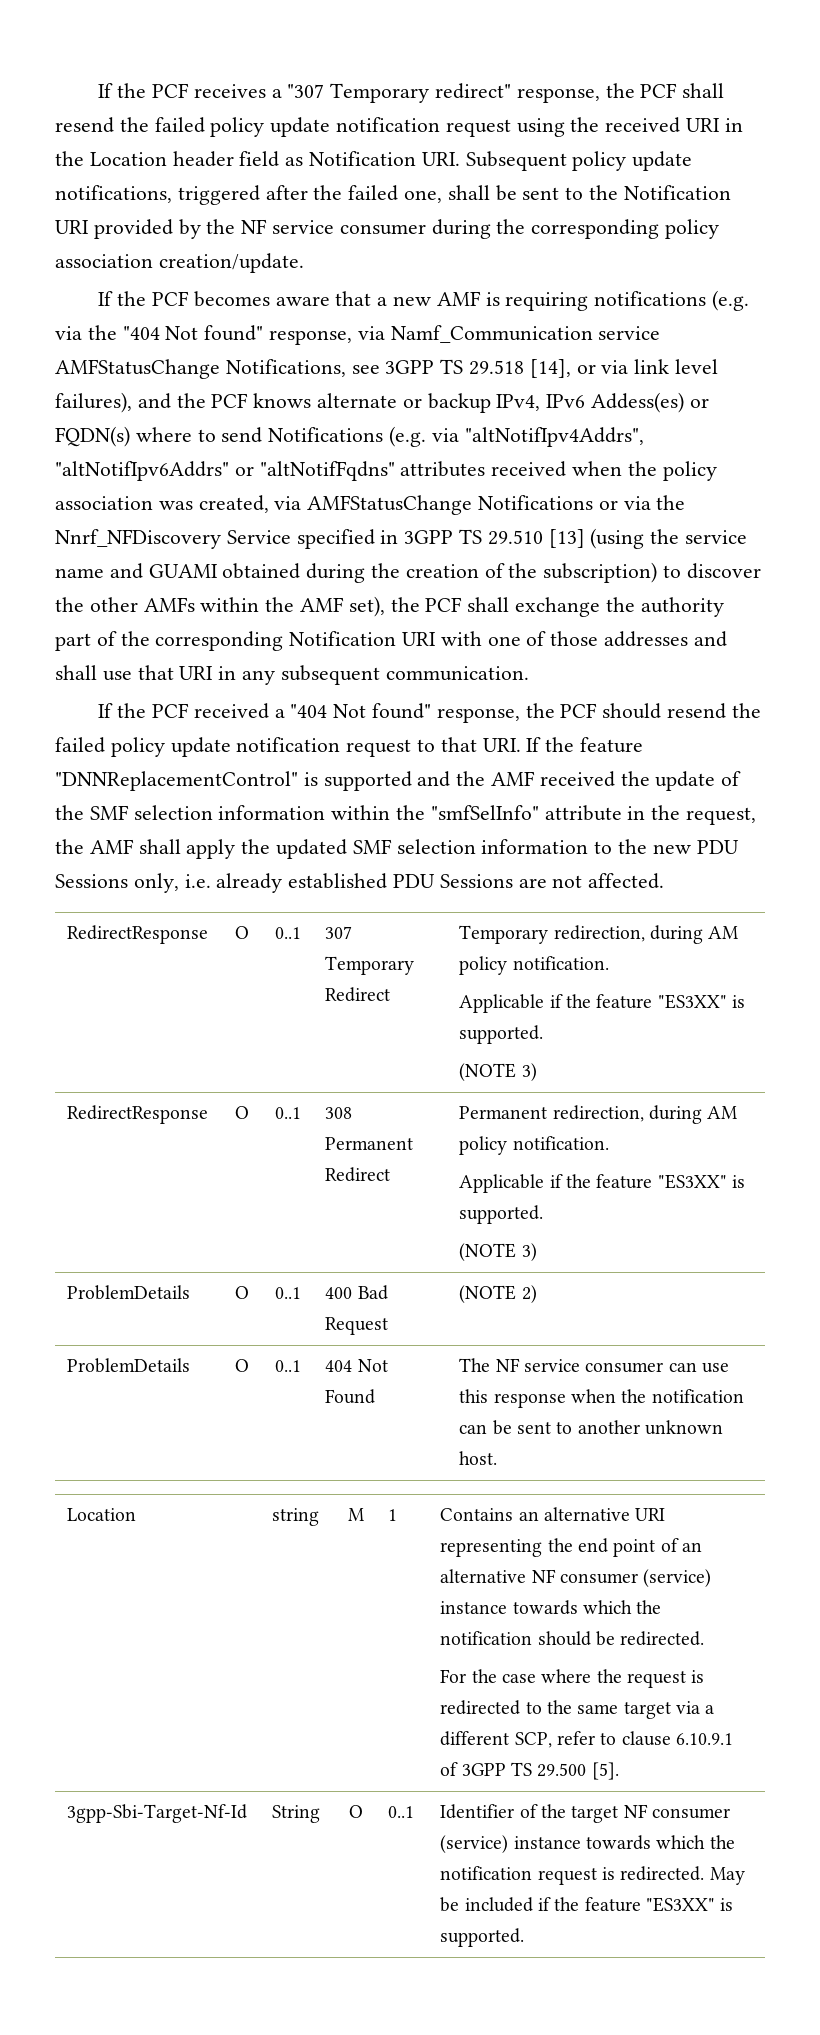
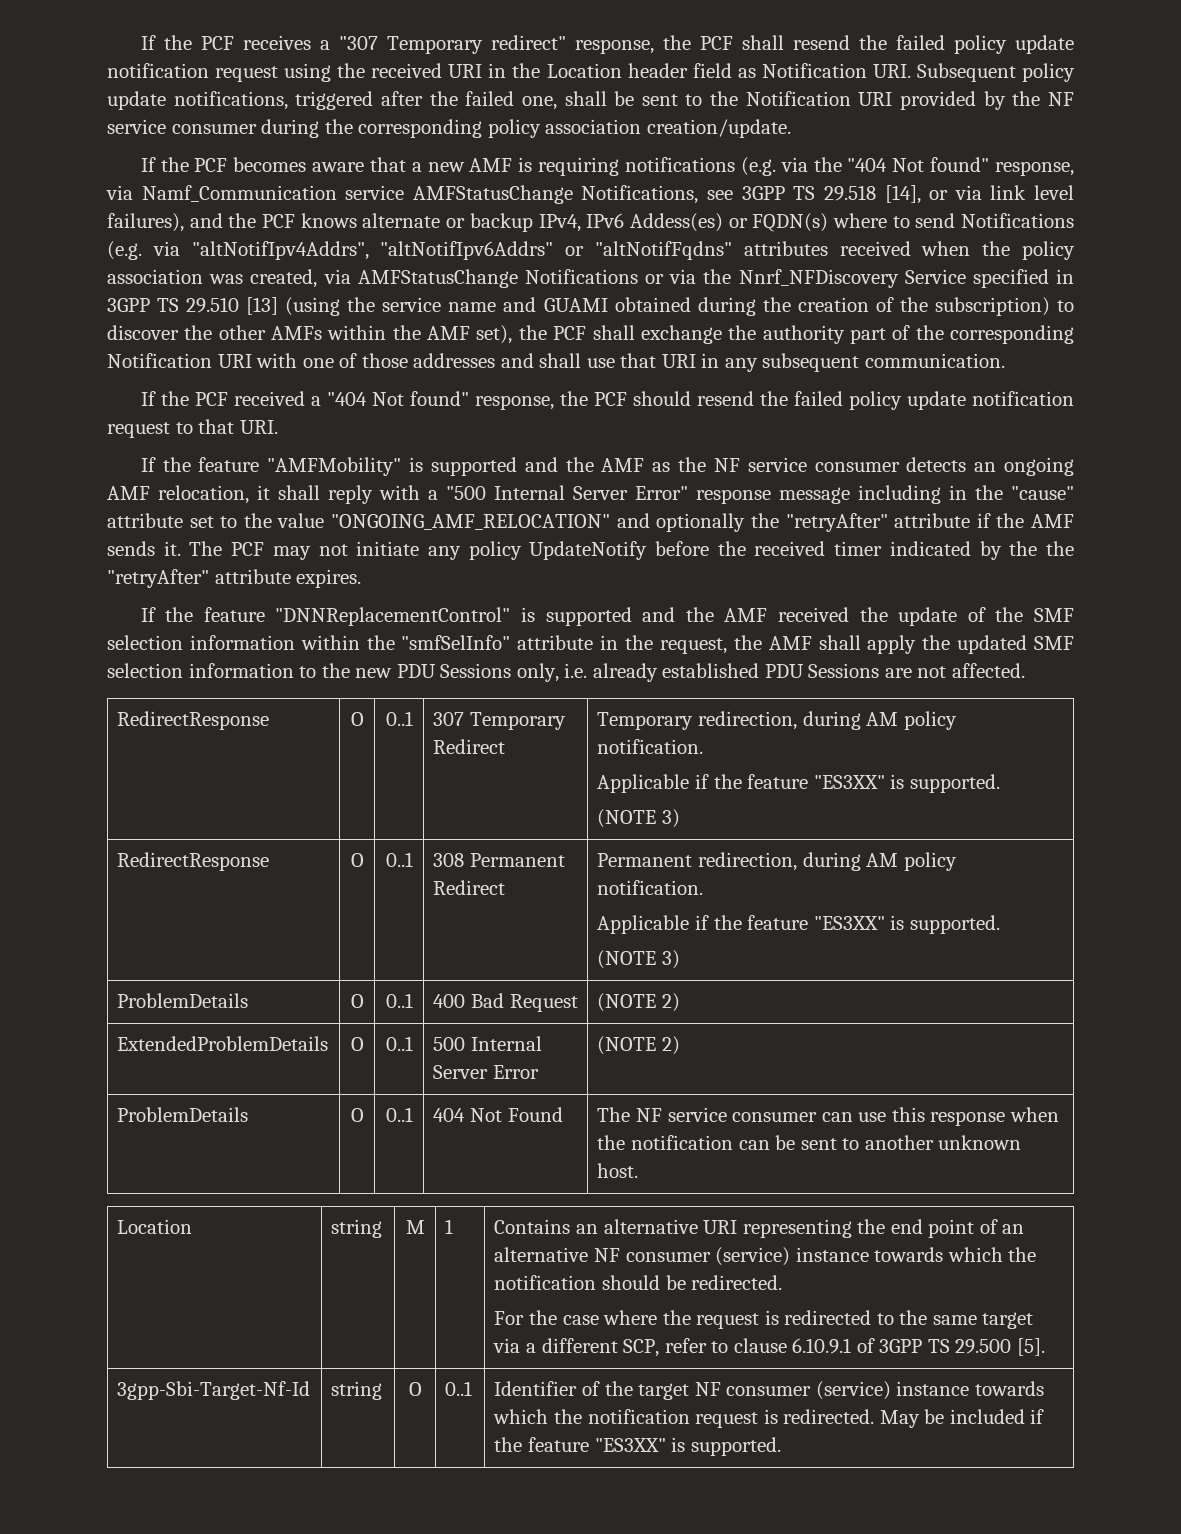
- If the PCF received a "404 Not found" response, the PCF should resend the failed policy update notification request to that URI. If the feature "DNNReplacementControl" is supported and the AMF received the update of the SMF selection information within the "smfSelInfo" attribute in the request, the AMF shall apply the updated SMF selection information to the new PDU Sessions only, i.e. already established PDU Sessions are not affected.
+ If the PCF received a "404 Not found" response, the PCF should resend the failed policy update notification request to that URI.
+ If the feature "AMFMobility" is supported and the AMF as the NF service consumer detects an ongoing AMF relocation, it shall reply with a "500 Internal Server Error" response message including in the "cause" attribute set to the value "ONGOING_AMF_RELOCATION" and optionally the "retryAfter" attribute if the AMF sends it. The PCF may not initiate any policy UpdateNotify before the received timer indicated by the the "retryAfter" attribute expires.
+ If the feature "DNNReplacementControl" is supported and the AMF received the update of the SMF selection information within the "smfSelInfo" attribute in the request, the AMF shall apply the updated SMF selection information to the new PDU Sessions only, i.e. already established PDU Sessions are not affected.
+ ExtendedProblemDetails | O | 0..1 | 500 Internal Server Error | (NOTE 2)
- 3gpp-Sbi-Target-Nf-Id | String | O | 0..1 | Identifier of the target NF consumer (service) instance towards which the notification request is redirected. May be included if the feature "ES3XX" is supported.
+ 3gpp-Sbi-Target-Nf-Id | string | O | 0..1 | Identifier of the target NF consumer (service) instance towards which the notification request is redirected. May be included if the feature "ES3XX" is supported.

